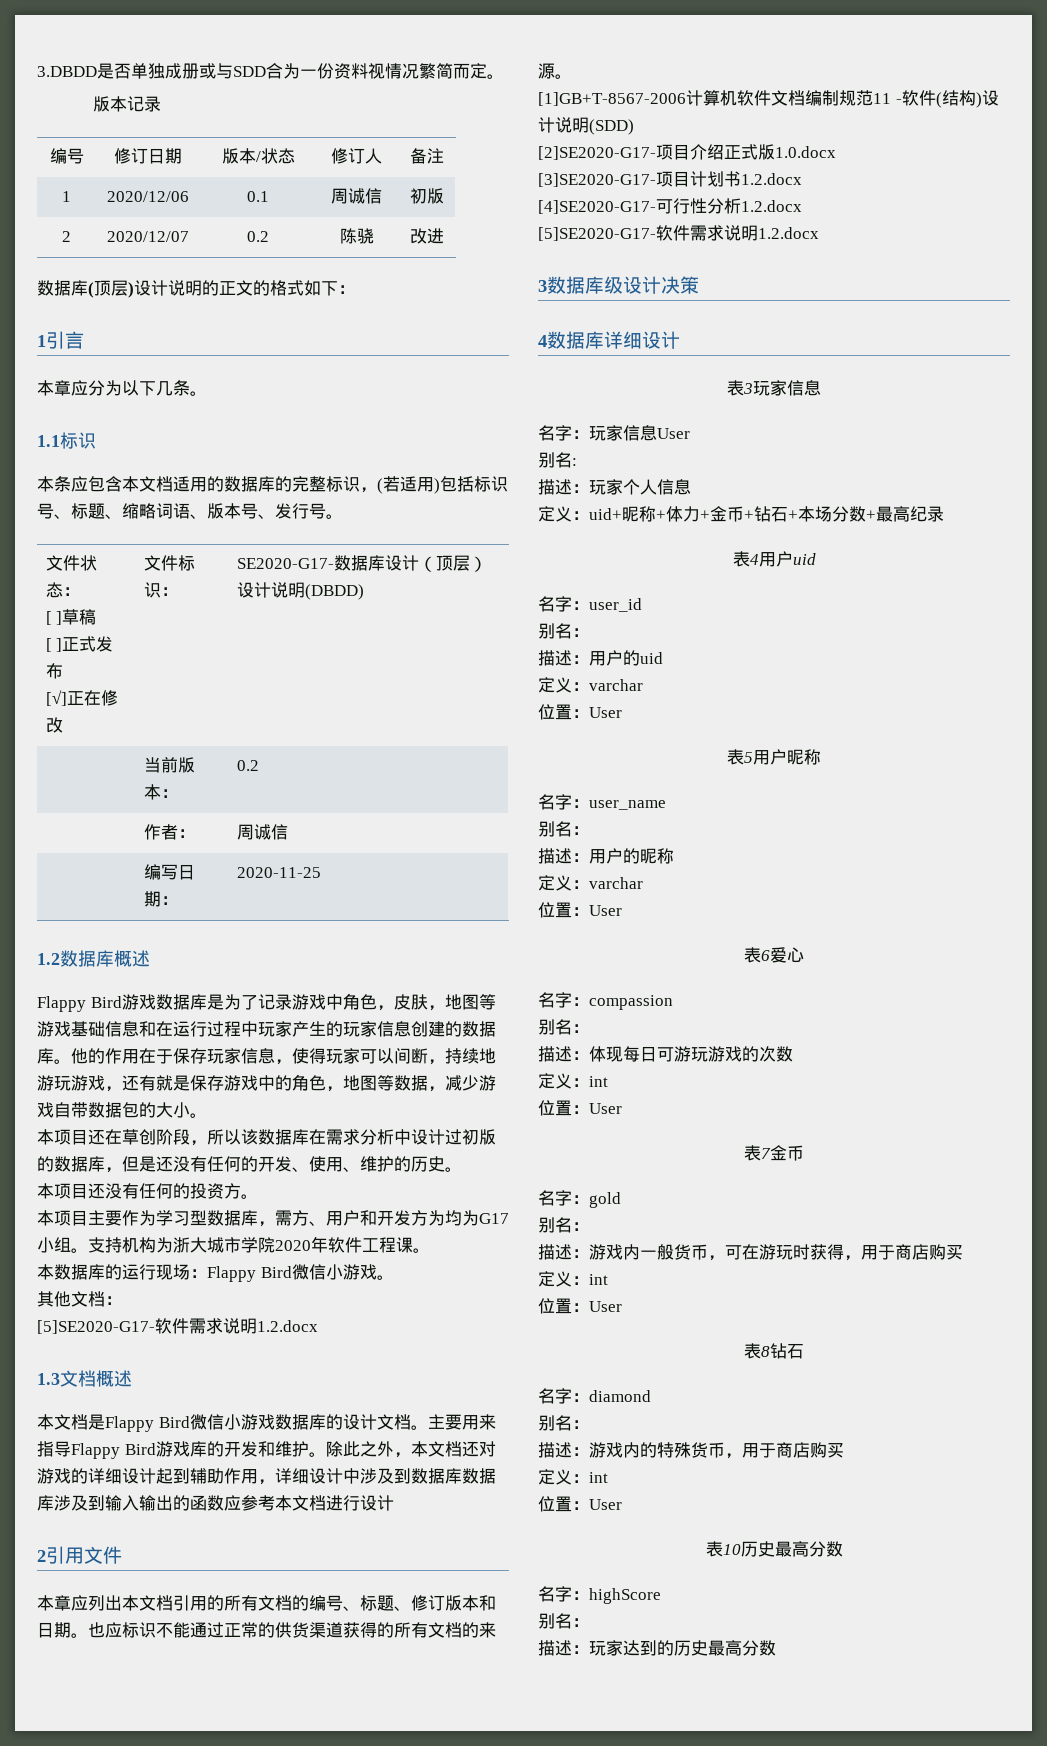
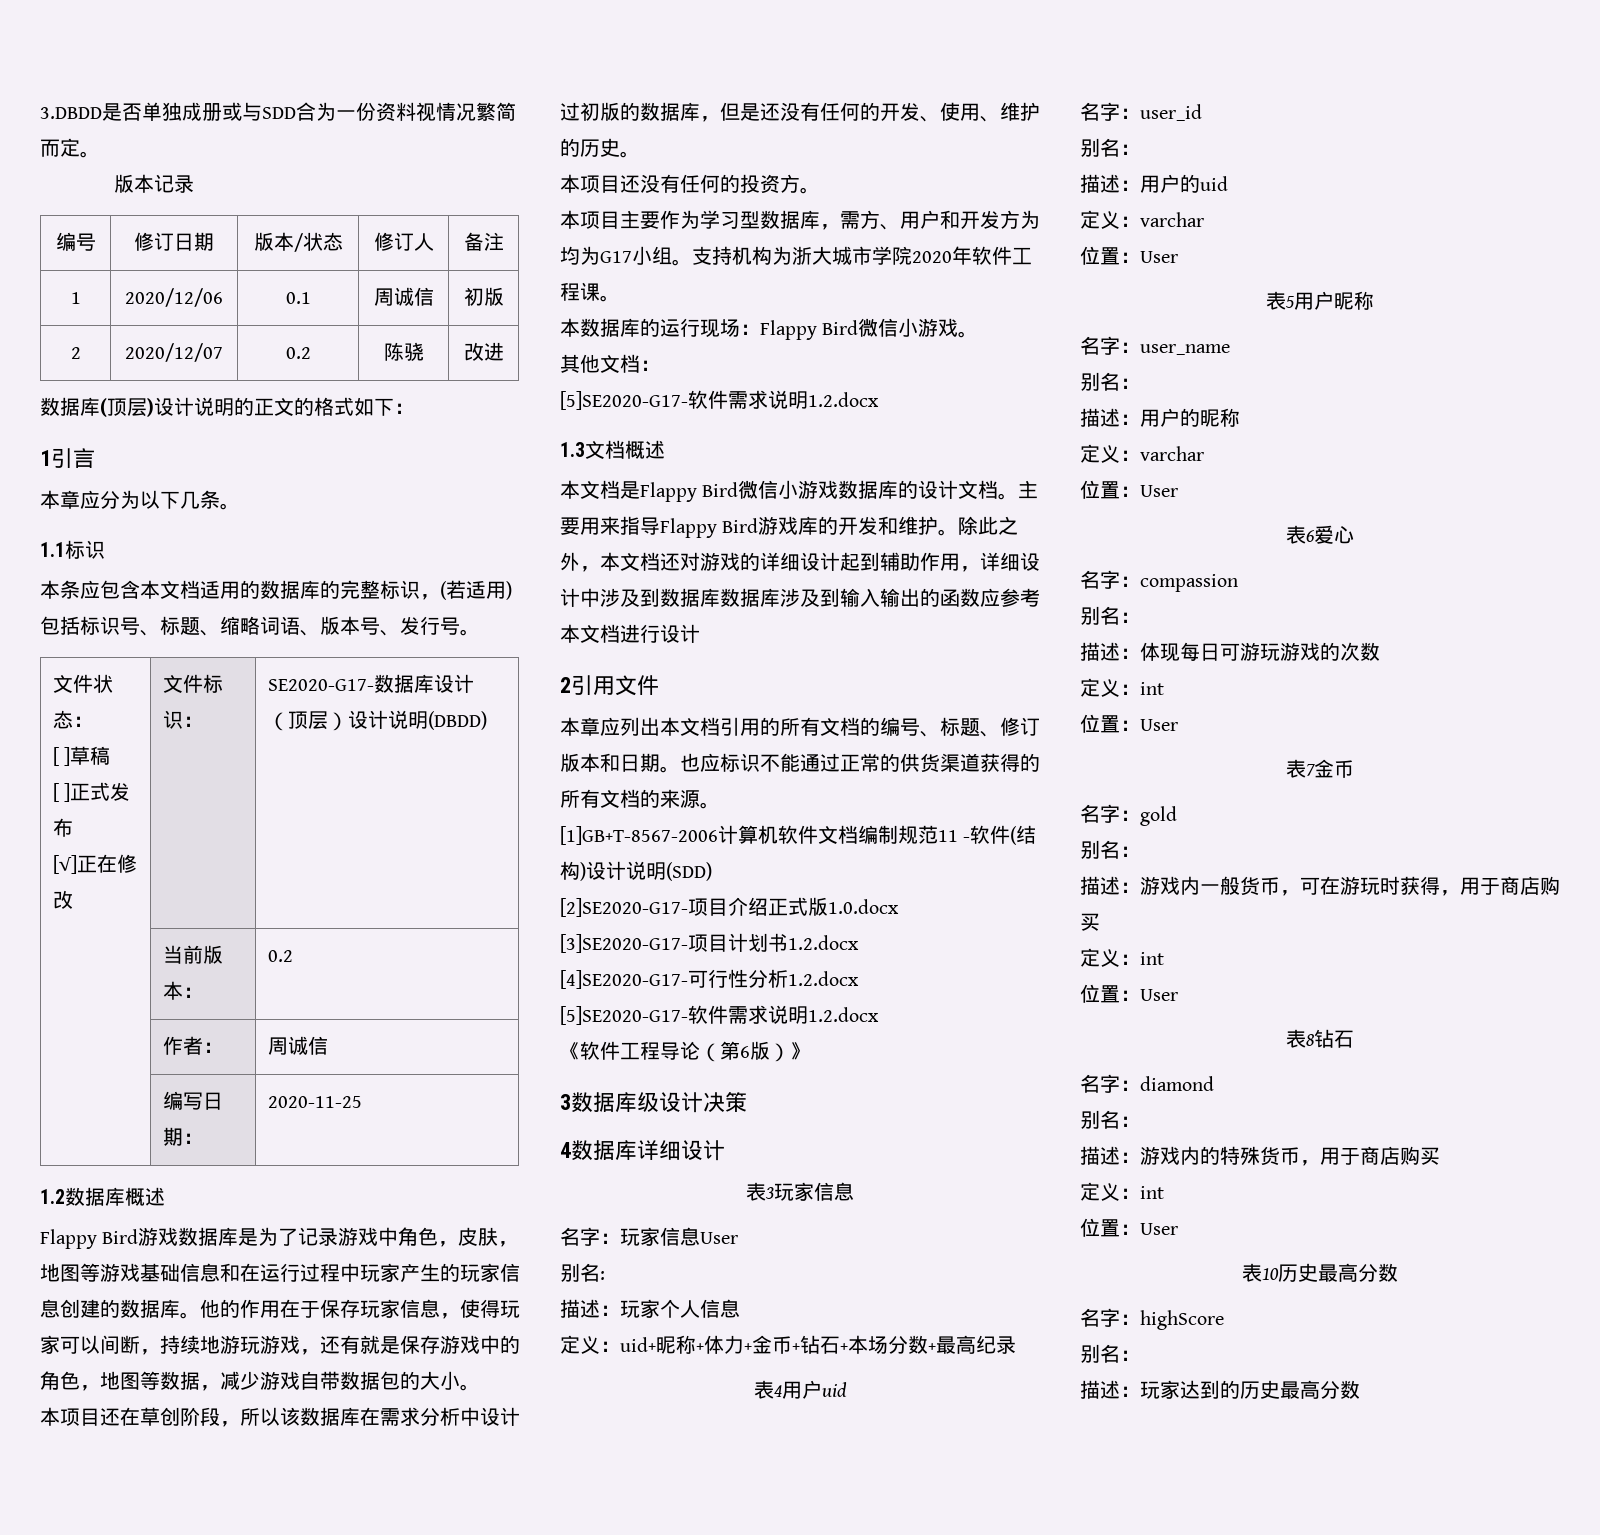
+ 《软件工程导论（第6版）》

